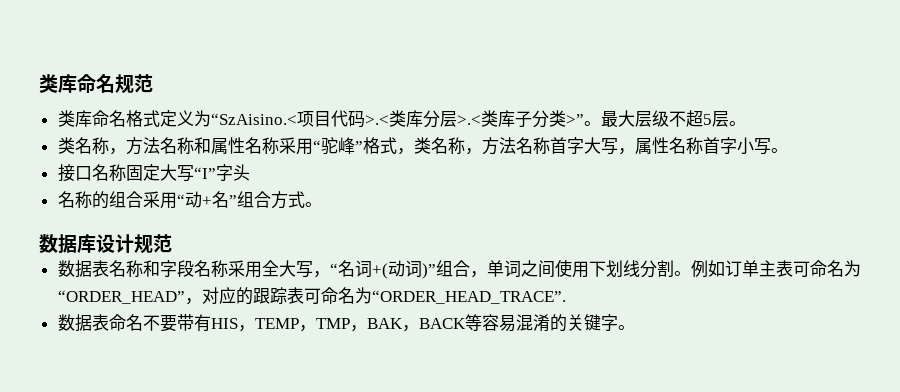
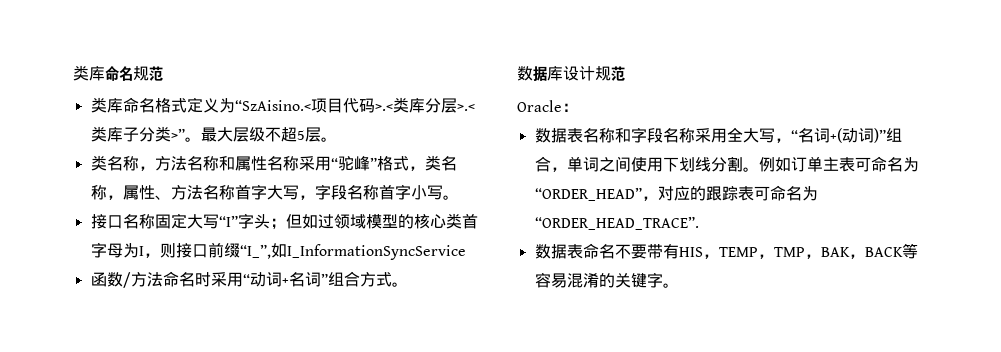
- 类名称，方法名称和属性名称采用“驼峰”格式，类名称，方法名称首字大写，属性名称首字小写。
+ 类名称，方法名称和属性名称采用“驼峰”格式，类名称，属性、方法名称首字大写，字段名称首字小写。
- 接口名称固定大写“I”字头
- 名称的组合采用“动+名”组合方式。
+ 接口名称固定大写“I”字头；但如过领域模型的核心类首字母为I，则接口前缀“I_”,如I_InformationSyncService
+ 函数/方法命名时采用“动词+名词”组合方式。
+ Oracle：

